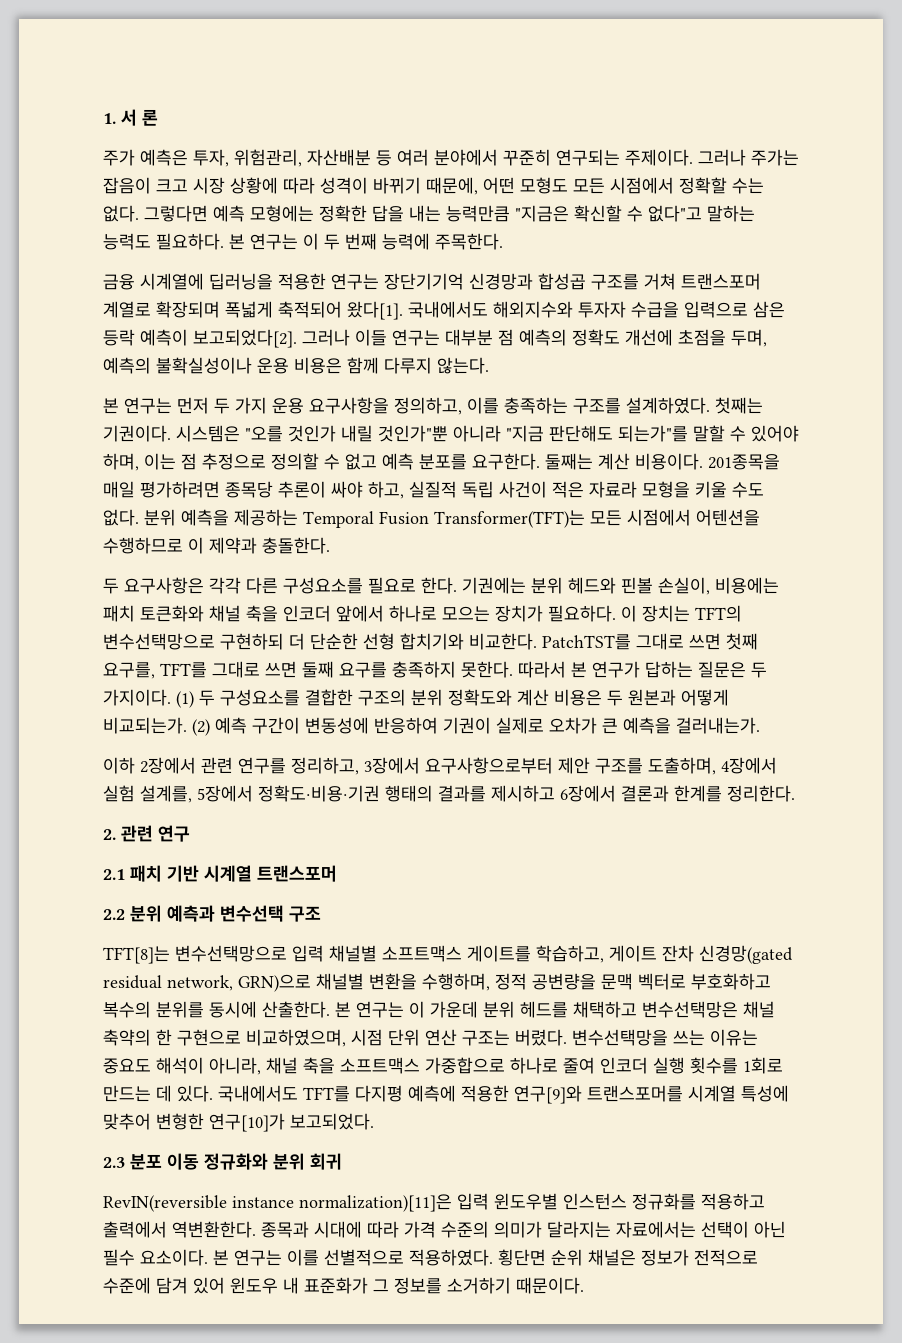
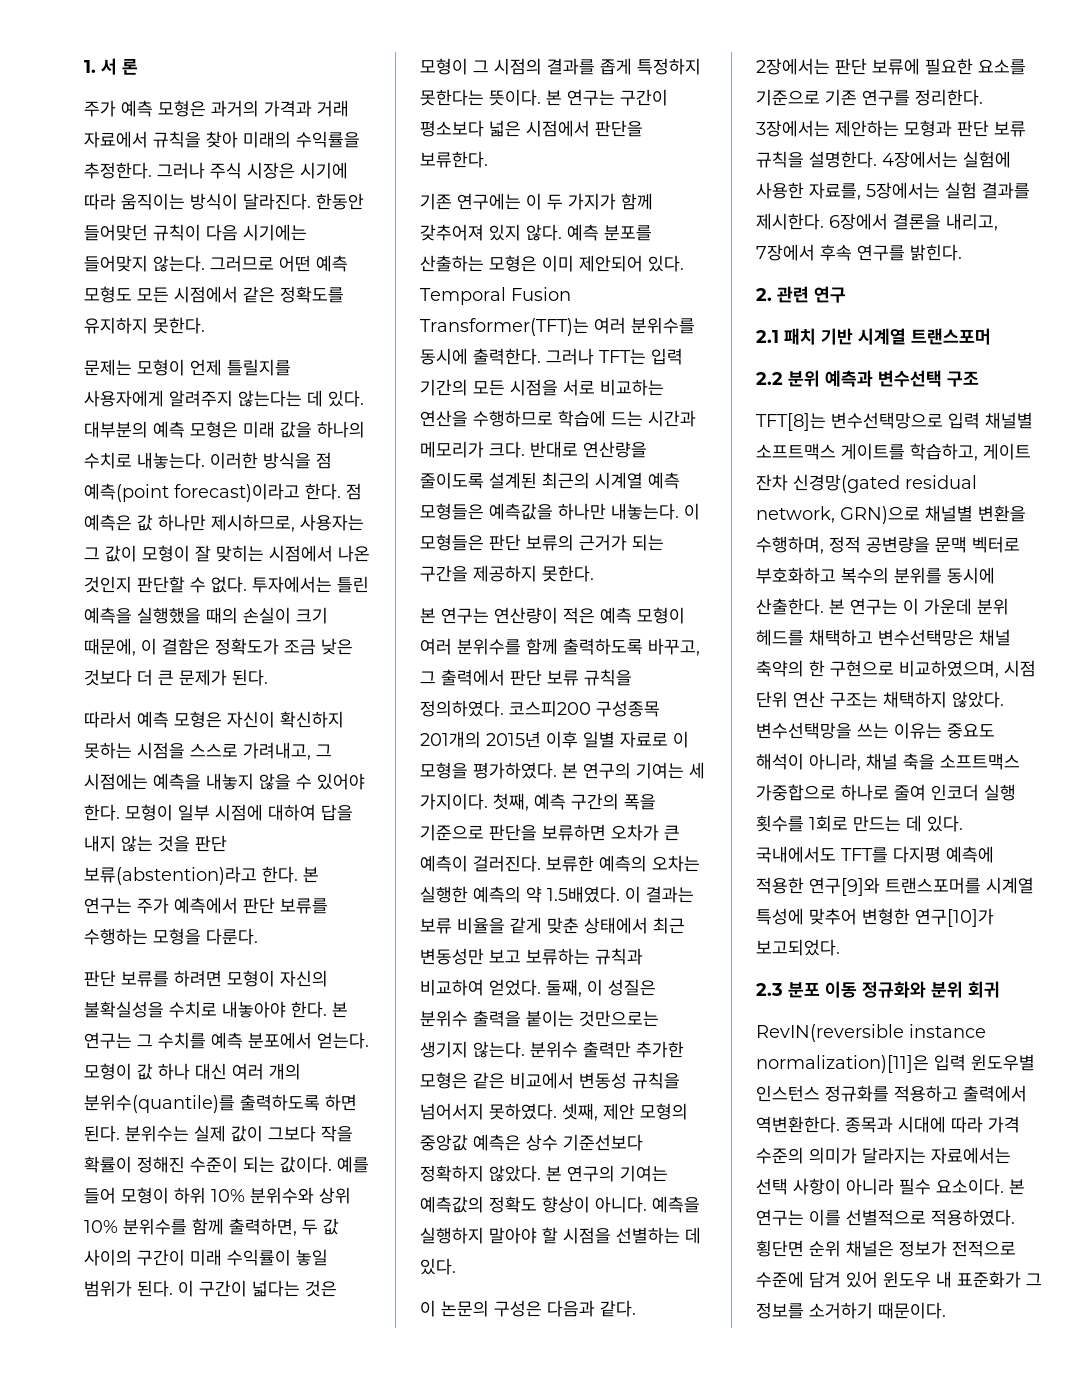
- 주가 예측은 투자, 위험관리, 자산배분 등 여러 분야에서 꾸준히 연구되는 주제이다. 그러나 주가는 잡음이 크고 시장 상황에 따라 성격이 바뀌기 때문에, 어떤 모형도 모든 시점에서 정확할 수는 없다. 그렇다면 예측 모형에는 정확한 답을 내는 능력만큼 "지금은 확신할 수 없다"고 말하는 능력도 필요하다. 본 연구는 이 두 번째 능력에 주목한다.
- 금융 시계열에 딥러닝을 적용한 연구는 장단기기억 신경망과 합성곱 구조를 거쳐 트랜스포머 계열로 확장되며 폭넓게 축적되어 왔다[1]. 국내에서도 해외지수와 투자자 수급을 입력으로 삼은 등락 예측이 보고되었다[2]. 그러나 이들 연구는 대부분 점 예측의 정확도 개선에 초점을 두며, 예측의 불확실성이나 운용 비용은 함께 다루지 않는다.
- 본 연구는 먼저 두 가지 운용 요구사항을 정의하고, 이를 충족하는 구조를 설계하였다. 첫째는 기권이다. 시스템은 "오를 것인가 내릴 것인가"뿐 아니라 "지금 판단해도 되는가"를 말할 수 있어야 하며, 이는 점 추정으로 정의할 수 없고 예측 분포를 요구한다. 둘째는 계산 비용이다. 201종목을 매일 평가하려면 종목당 추론이 싸야 하고, 실질적 독립 사건이 적은 자료라 모형을 키울 수도 없다. 분위 예측을 제공하는 Temporal Fusion Transformer(TFT)는 모든 시점에서 어텐션을 수행하므로 이 제약과 충돌한다.
- 두 요구사항은 각각 다른 구성요소를 필요로 한다. 기권에는 분위 헤드와 핀볼 손실이, 비용에는 패치 토큰화와 채널 축을 인코더 앞에서 하나로 모으는 장치가 필요하다. 이 장치는 TFT의 변수선택망으로 구현하되 더 단순한 선형 합치기와 비교한다. PatchTST를 그대로 쓰면 첫째 요구를, TFT를 그대로 쓰면 둘째 요구를 충족하지 못한다. 따라서 본 연구가 답하는 질문은 두 가지이다. (1) 두 구성요소를 결합한 구조의 분위 정확도와 계산 비용은 두 원본과 어떻게 비교되는가. (2) 예측 구간이 변동성에 반응하여 기권이 실제로 오차가 큰 예측을 걸러내는가.
- 이하 2장에서 관련 연구를 정리하고, 3장에서 요구사항으로부터 제안 구조를 도출하며, 4장에서 실험 설계를, 5장에서 정확도·비용·기권 행태의 결과를 제시하고 6장에서 결론과 한계를 정리한다.
+ 주가 예측 모형은 과거의 가격과 거래 자료에서 규칙을 찾아 미래의 수익률을 추정한다. 그러나 주식 시장은 시기에 따라 움직이는 방식이 달라진다. 한동안 들어맞던 규칙이 다음 시기에는 들어맞지 않는다. 그러므로 어떤 예측 모형도 모든 시점에서 같은 정확도를 유지하지 못한다.
+ 문제는 모형이 언제 틀릴지를 사용자에게 알려주지 않는다는 데 있다. 대부분의 예측 모형은 미래 값을 하나의 수치로 내놓는다. 이러한 방식을 점 예측(point forecast)이라고 한다. 점 예측은 값 하나만 제시하므로, 사용자는 그 값이 모형이 잘 맞히는 시점에서 나온 것인지 판단할 수 없다. 투자에서는 틀린 예측을 실행했을 때의 손실이 크기 때문에, 이 결함은 정확도가 조금 낮은 것보다 더 큰 문제가 된다.
+ 따라서 예측 모형은 자신이 확신하지 못하는 시점을 스스로 가려내고, 그 시점에는 예측을 내놓지 않을 수 있어야 한다. 모형이 일부 시점에 대하여 답을 내지 않는 것을 판단 보류(abstention)라고 한다. 본 연구는 주가 예측에서 판단 보류를 수행하는 모형을 다룬다.
+ 판단 보류를 하려면 모형이 자신의 불확실성을 수치로 내놓아야 한다. 본 연구는 그 수치를 예측 분포에서 얻는다. 모형이 값 하나 대신 여러 개의 분위수(quantile)를 출력하도록 하면 된다. 분위수는 실제 값이 그보다 작을 확률이 정해진 수준이 되는 값이다. 예를 들어 모형이 하위 10% 분위수와 상위 10% 분위수를 함께 출력하면, 두 값 사이의 구간이 미래 수익률이 놓일 범위가 된다. 이 구간이 넓다는 것은 모형이 그 시점의 결과를 좁게 특정하지 못한다는 뜻이다. 본 연구는 구간이 평소보다 넓은 시점에서 판단을 보류한다.
+ 기존 연구에는 이 두 가지가 함께 갖추어져 있지 않다. 예측 분포를 산출하는 모형은 이미 제안되어 있다. Temporal Fusion Transformer(TFT)는 여러 분위수를 동시에 출력한다. 그러나 TFT는 입력 기간의 모든 시점을 서로 비교하는 연산을 수행하므로 학습에 드는 시간과 메모리가 크다. 반대로 연산량을 줄이도록 설계된 최근의 시계열 예측 모형들은 예측값을 하나만 내놓는다. 이 모형들은 판단 보류의 근거가 되는 구간을 제공하지 못한다.
+ 본 연구는 연산량이 적은 예측 모형이 여러 분위수를 함께 출력하도록 바꾸고, 그 출력에서 판단 보류 규칙을 정의하였다. 코스피200 구성종목 201개의 2015년 이후 일별 자료로 이 모형을 평가하였다. 본 연구의 기여는 세 가지이다. 첫째, 예측 구간의 폭을 기준으로 판단을 보류하면 오차가 큰 예측이 걸러진다. 보류한 예측의 오차는 실행한 예측의 약 1.5배였다. 이 결과는 보류 비율을 같게 맞춘 상태에서 최근 변동성만 보고 보류하는 규칙과 비교하여 얻었다. 둘째, 이 성질은 분위수 출력을 붙이는 것만으로는 생기지 않는다. 분위수 출력만 추가한 모형은 같은 비교에서 변동성 규칙을 넘어서지 못하였다. 셋째, 제안 모형의 중앙값 예측은 상수 기준선보다 정확하지 않았다. 본 연구의 기여는 예측값의 정확도 향상이 아니다. 예측을 실행하지 말아야 할 시점을 선별하는 데 있다.
+ 이 논문의 구성은 다음과 같다. 2장에서는 판단 보류에 필요한 요소를 기준으로 기존 연구를 정리한다. 3장에서는 제안하는 모형과 판단 보류 규칙을 설명한다. 4장에서는 실험에 사용한 자료를, 5장에서는 실험 결과를 제시한다. 6장에서 결론을 내리고, 7장에서 후속 연구를 밝힌다.
- 본 연구는 이 가운데 분위 헤드를 채택하고 변수선택망은 채널 축약의 한 구현으로 비교하였으며, 시점 단위 연산 구조는 버렸다.
+ 본 연구는 이 가운데 분위 헤드를 채택하고 변수선택망은 채널 축약의 한 구현으로 비교하였으며, 시점 단위 연산 구조는 채택하지 않았다.
- 종목과 시대에 따라 가격 수준의 의미가 달라지는 자료에서는 선택이 아닌 필수 요소이다.
+ 종목과 시대에 따라 가격 수준의 의미가 달라지는 자료에서는 선택 사항이 아니라 필수 요소이다.

